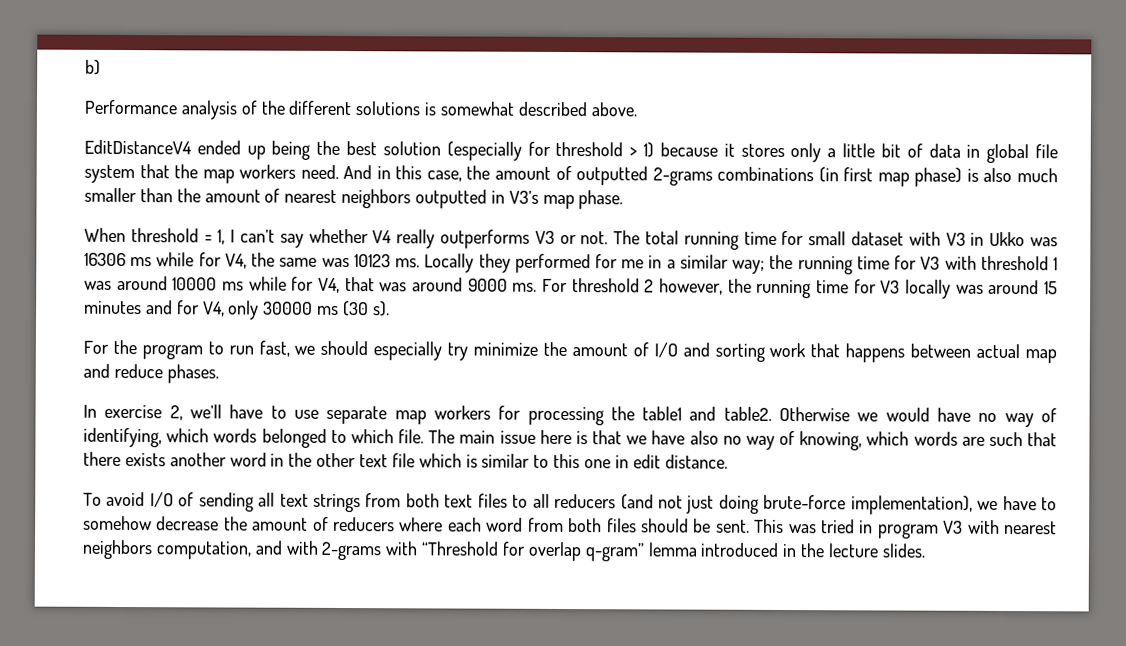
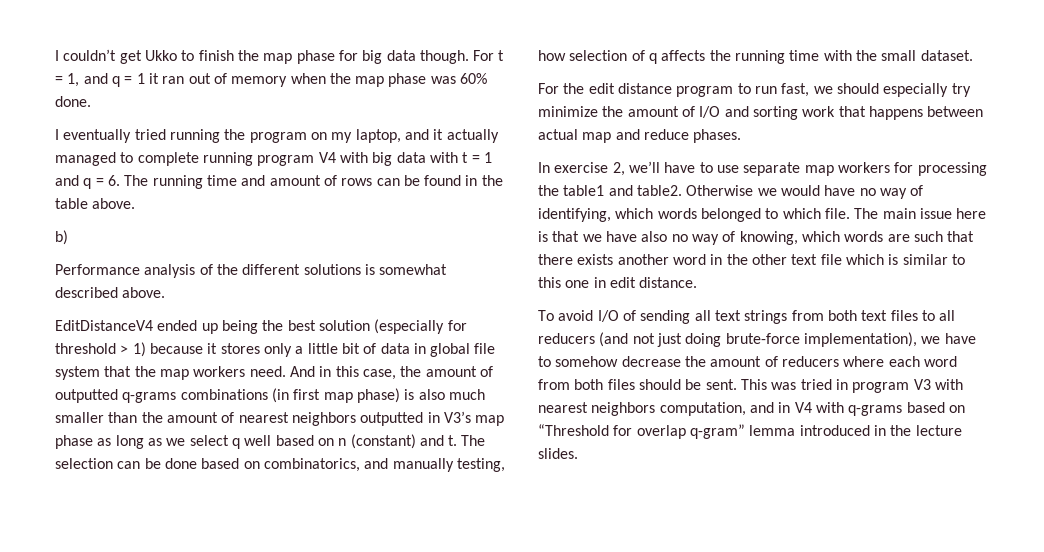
+ I couldn’t get Ukko to finish the map phase for big data though. For t = 1, and q = 1 it ran out of memory when the map phase was 60% done.
+ I eventually tried running the program on my laptop, and it actually managed to complete running program V4 with big data with t = 1 and q = 6. The running time and amount of rows can be found in the table above.
- And in this case, the amount of outputted 2-grams combinations (in first map phase) is also much smaller than the amount of nearest neighbors outputted in V3’s map phase.
- When threshold = 1, I can’t say whether V4 really outperforms V3 or not. The total running time for small dataset with V3 in Ukko was 16306 ms while for V4, the same was 10123 ms. Locally they performed for me in a similar way; the running time for V3 with threshold 1 was around 10000 ms while for V4, that was around 9000 ms. For threshold 2 however, the running time for V3 locally was around 15 minutes and for V4, only 30000 ms (30 s).
+ And in this case, the amount of outputted q-grams combinations (in first map phase) is also much smaller than the amount of nearest neighbors outputted in V3’s map phase as long as we select q well based on n (constant) and t. The selection can be done based on combinatorics, and manually testing, how selection of q affects the running time with the small dataset.
- For the program to run fast, we should especially try minimize the amount of I/O and sorting work that happens between actual map and reduce phases.
+ For the edit distance program to run fast, we should especially try minimize the amount of I/O and sorting work that happens between actual map and reduce phases.
- This was tried in program V3 with nearest neighbors computation, and with 2-grams with “Threshold for overlap q-gram” lemma introduced in the lecture slides.
+ This was tried in program V3 with nearest neighbors computation, and in V4 with q-grams based on “Threshold for overlap q-gram” lemma introduced in the lecture slides.

